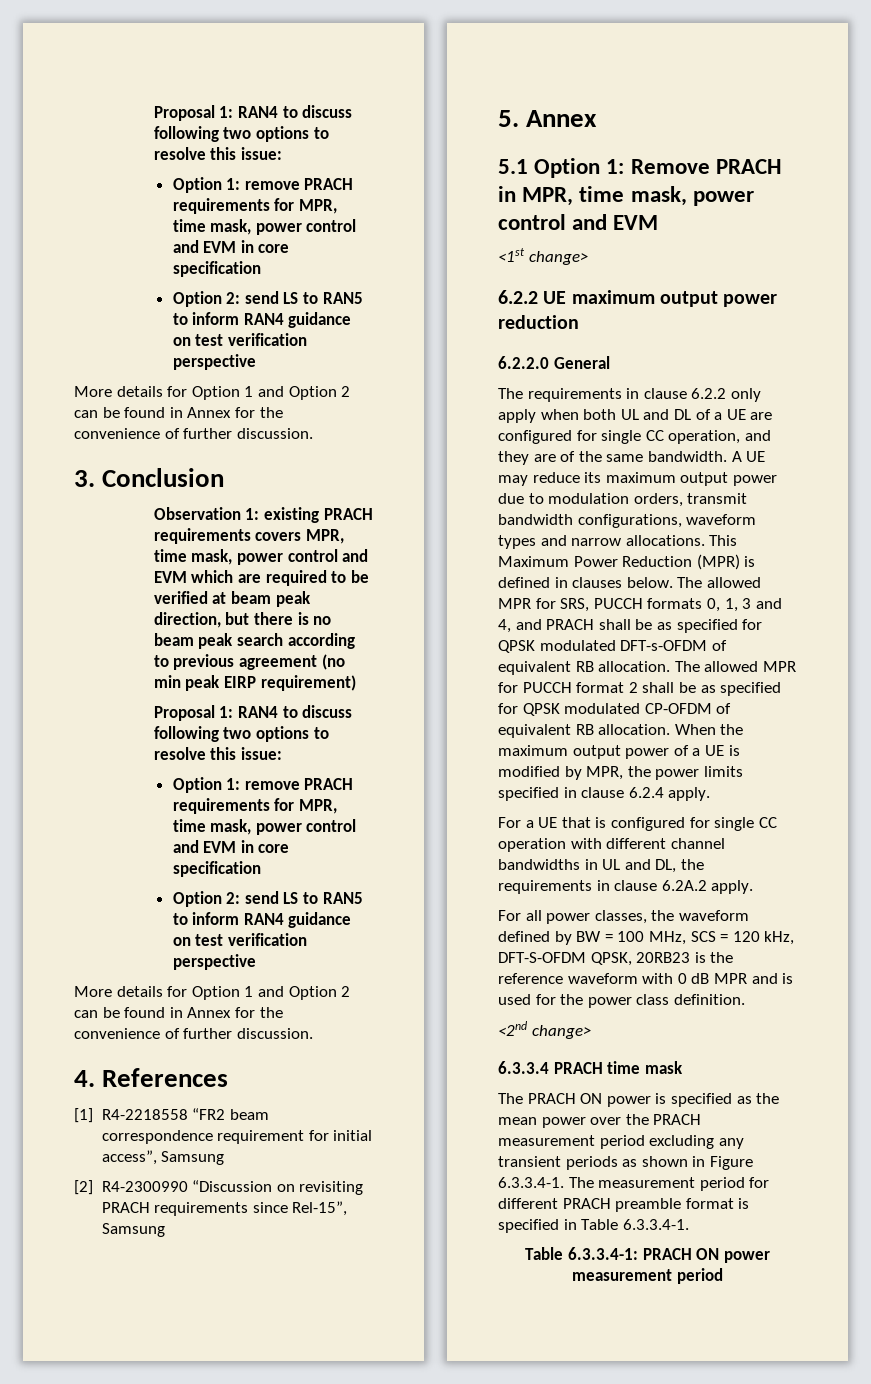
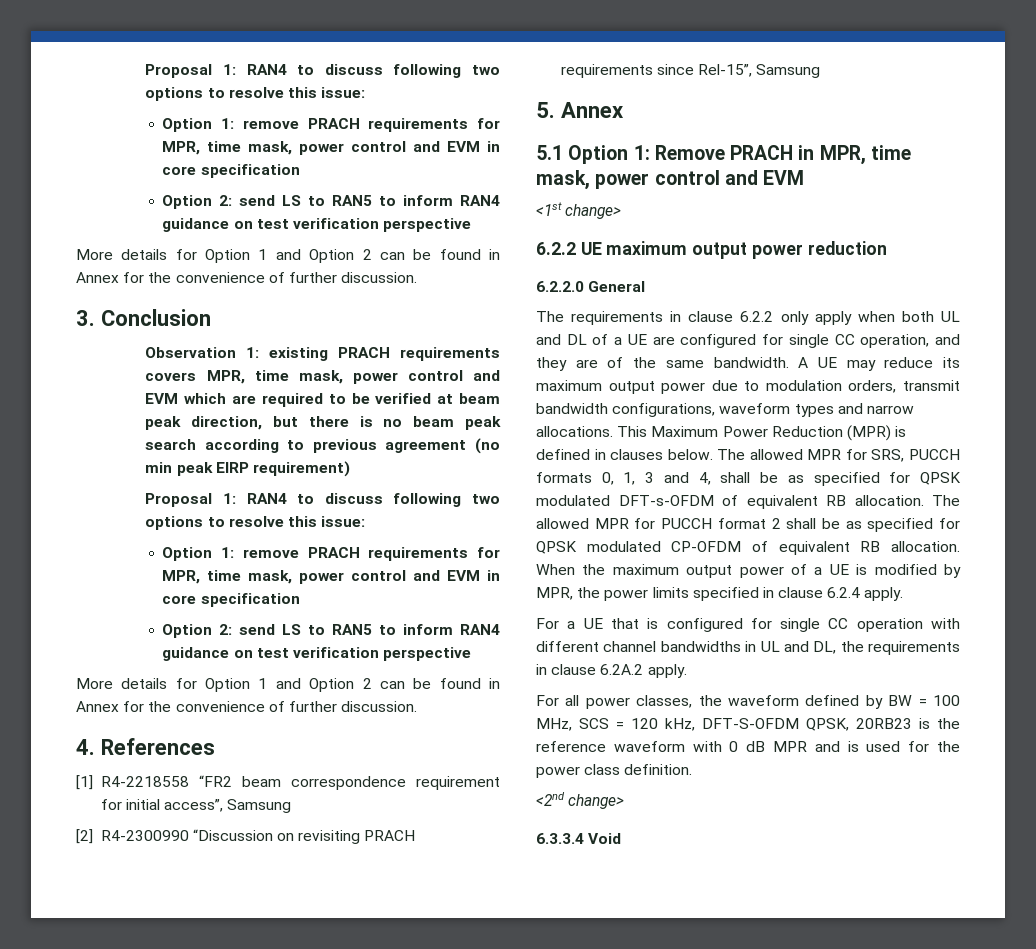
- The allowed MPR for SRS, PUCCH formats 0, 1, 3 and 4, and PRACH shall be as specified for QPSK modulated DFT-s-OFDM of equivalent RB allocation.
+ The allowed MPR for SRS, PUCCH formats 0, 1, 3 and 4, shall be as specified for QPSK modulated DFT-s-OFDM of equivalent RB allocation.
- 6.3.3.4 PRACH time mask
- The PRACH ON power is specified as the mean power over the PRACH measurement period excluding any transient periods as shown in Figure 6.3.3.4-1. The measurement period for different PRACH preamble format is specified in Table 6.3.3.4-1.
- Table 6.3.3.4-1: PRACH ON power measurement period
+ 6.3.3.4 Void

